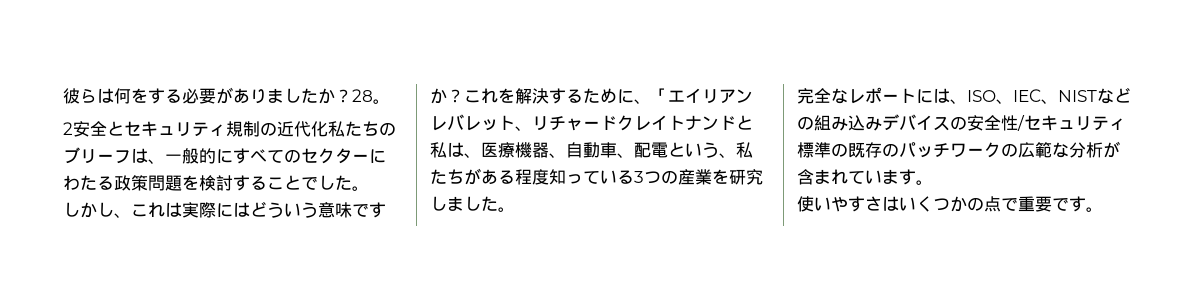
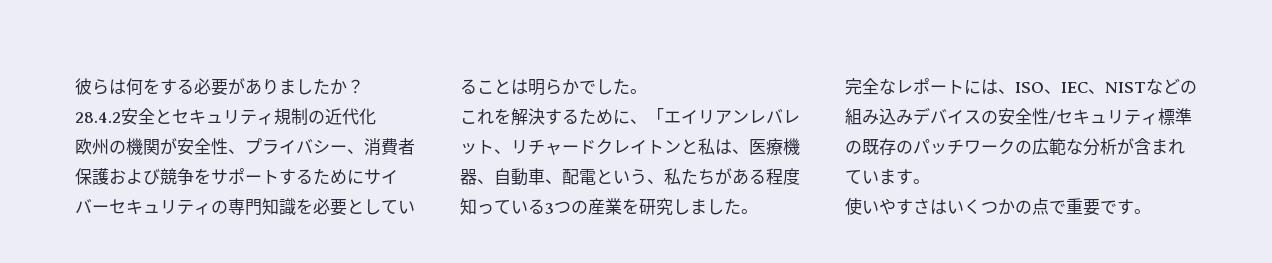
- 彼らは何をする必要がありましたか？28。
- 2安全とセキュリティ規制の近代化私たちのブリーフは、一般的にすべてのセクターにわたる政策問題を検討することでした。
- しかし、これは実際にはどういう意味ですか？これを解決するために、「エイリアンレバレット、リチャードクレイトナンドと私は、医療機器、自動車、配電という、私たちがある程度知っている3つの産業を研究しました。
+ 彼らは何をする必要がありましたか？
+ 28.4.2安全とセキュリティ規制の近代化
+ 欧州の機関が安全性、プライバシー、消費者保護および競争をサポートするためにサイバーセキュリティの専門知識を必要としていることは明らかでした。
+ これを解決するために、「エイリアンレバレット、リチャードクレイトンと私は、医療機器、自動車、配電という、私たちがある程度知っている3つの産業を研究しました。

